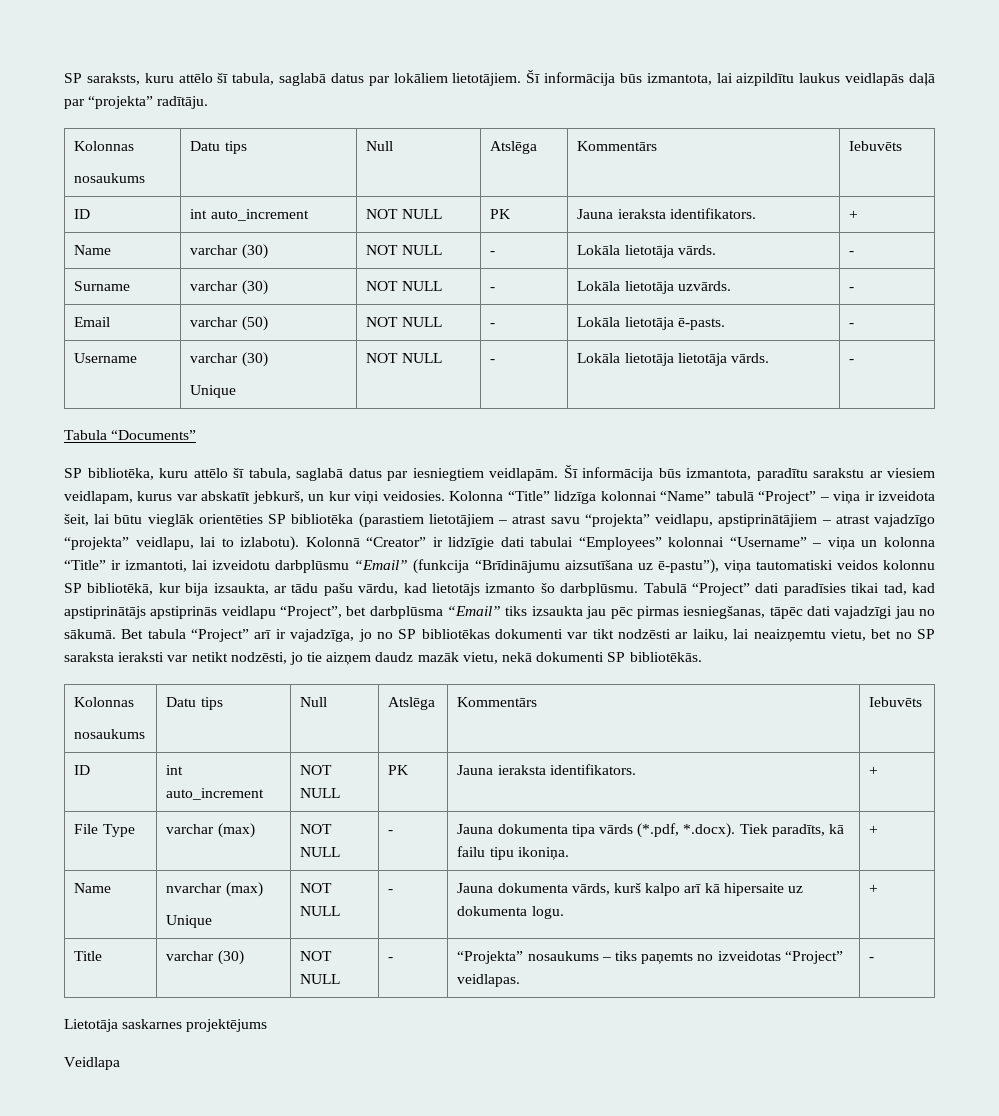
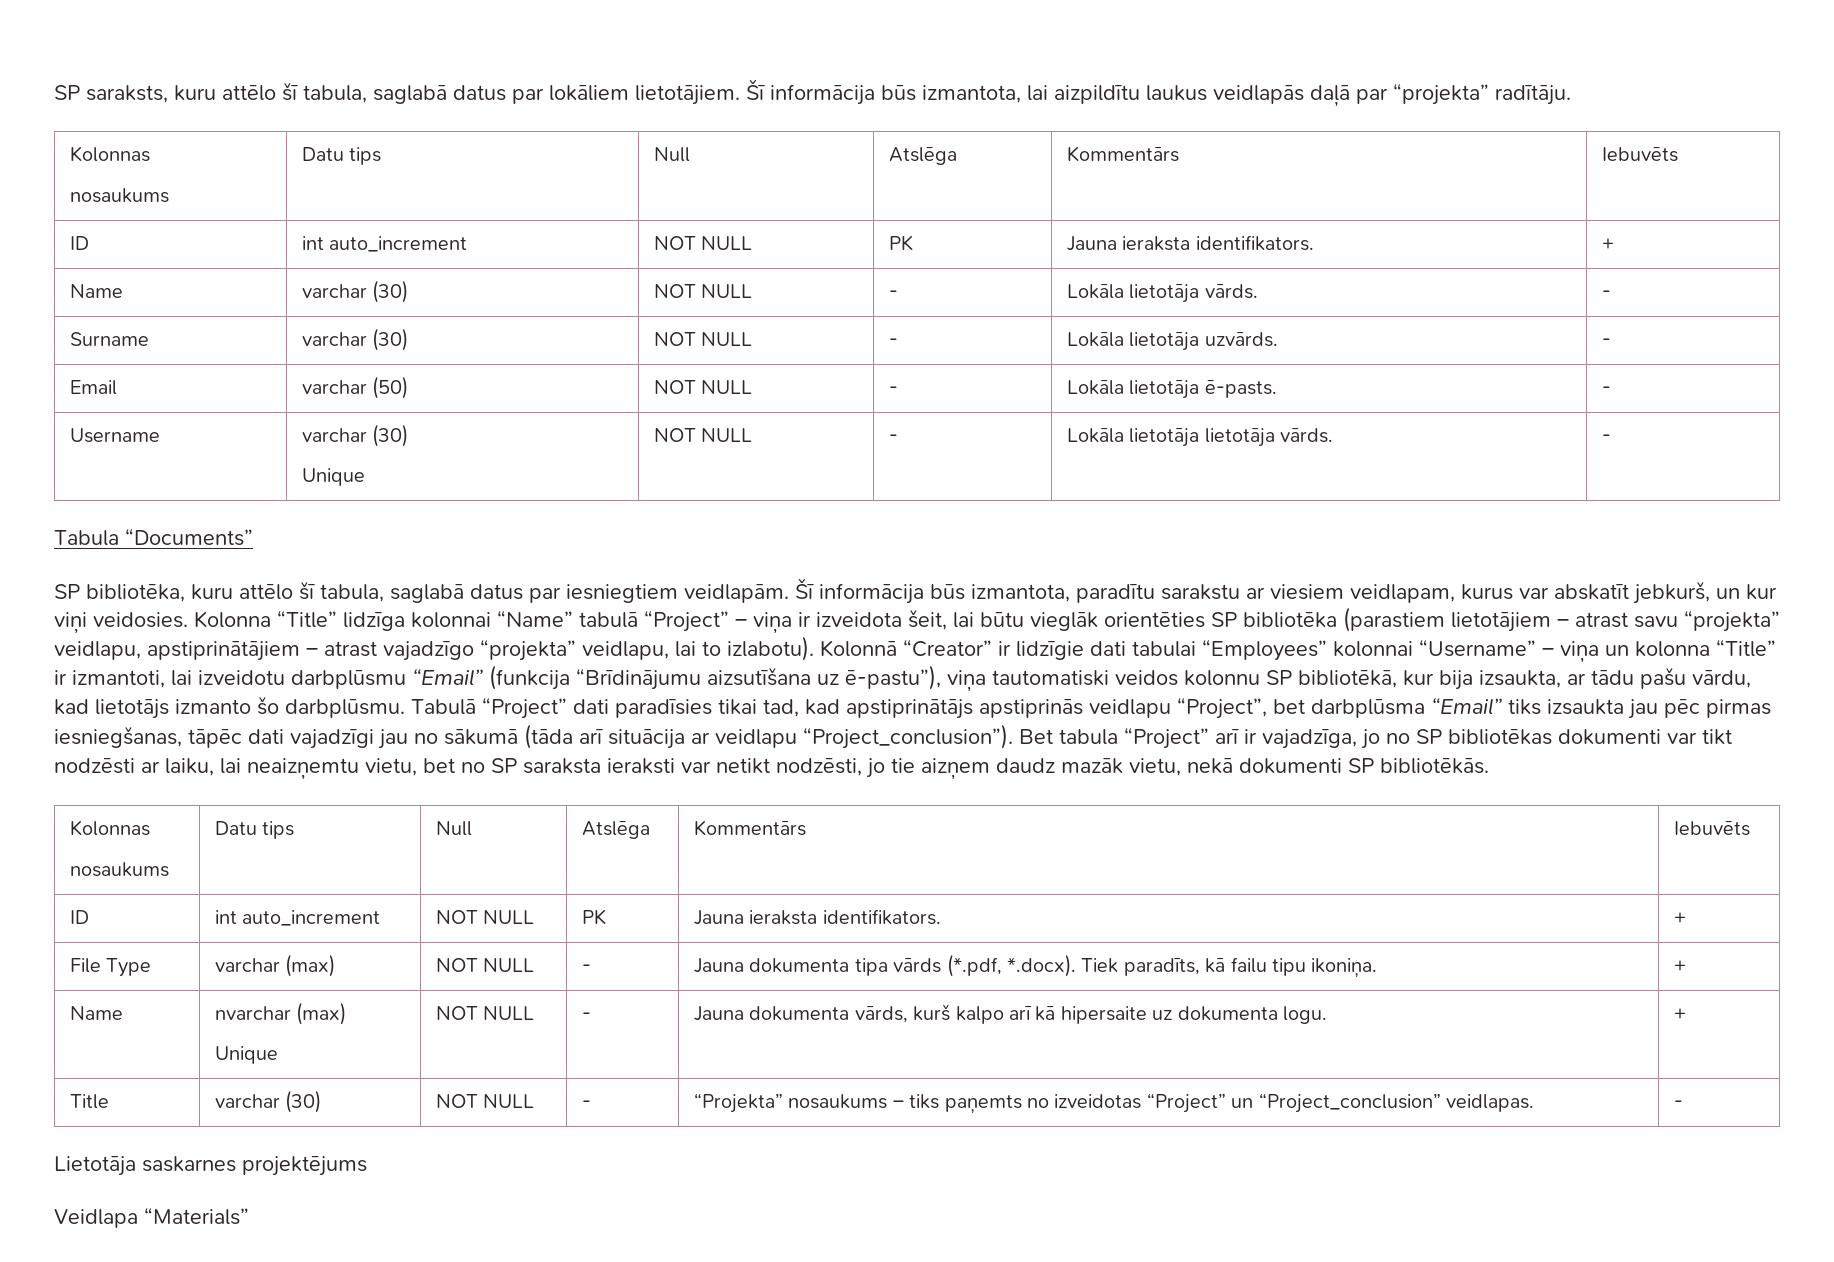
- Tabulā “Project” dati paradīsies tikai tad, kad apstiprinātājs apstiprinās veidlapu “Project”, bet darbplūsma “Email” tiks izsaukta jau pēc pirmas iesniegšanas, tāpēc dati vajadzīgi jau no sākumā.
+ Tabulā “Project” dati paradīsies tikai tad, kad apstiprinātājs apstiprinās veidlapu “Project”, bet darbplūsma “Email” tiks izsaukta jau pēc pirmas iesniegšanas, tāpēc dati vajadzīgi jau no sākumā (tāda arī situācija ar veidlapu “Project_conclusion”).
- Title | varchar (30) | NOT NULL | - | “Projekta” nosaukums – tiks paņemts no izveidotas “Project” veidlapas. | -
+ Title | varchar (30) | NOT NULL | - | “Projekta” nosaukums – tiks paņemts no izveidotas “Project” un “Project_conclusion” veidlapas. | -
- Veidlapa
+ Veidlapa “Materials”

